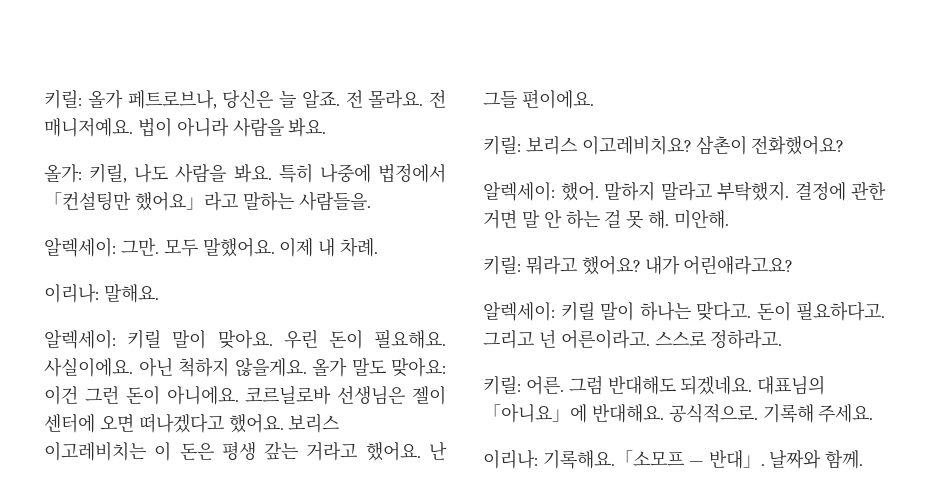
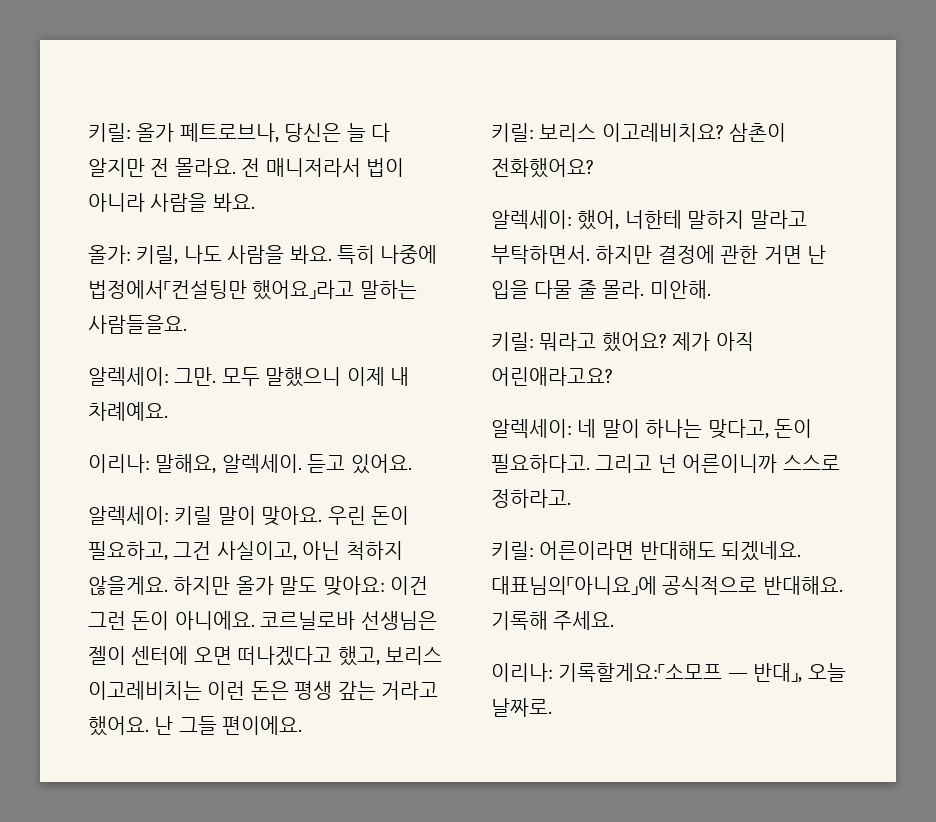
- 키릴: 올가 페트로브나, 당신은 늘 알죠. 전 몰라요.
+ 키릴: 올가 페트로브나, 당신은 늘 다 알지만 전 몰라요.
- 전 매니저예요. 법이 아니라 사람을 봐요.
+ 전 매니저라서 법이 아니라 사람을 봐요.
- 특히 나중에 법정에서「컨설팅만 했어요」라고 말하는 사람들을.
+ 특히 나중에 법정에서「컨설팅만 했어요」라고 말하는 사람들을요.
- 모두 말했어요. 이제 내 차례.
- 이리나: 말해요.
+ 모두 말했으니 이제 내 차례예요.
+ 이리나: 말해요, 알렉세이. 듣고 있어요.
- 우린 돈이 필요해요. 사실이에요. 아닌 척하지 않을게요.
+ 우린 돈이 필요하고, 그건 사실이고, 아닌 척하지 않을게요.
- 올가 말도 맞아요: 이건 그런 돈이 아니에요.
+ 하지만 올가 말도 맞아요: 이건 그런 돈이 아니에요.
- 코르닐로바 선생님은 젤이 센터에 오면 떠나겠다고 했어요. 보리스 이고레비치는 이 돈은 평생 갚는 거라고 했어요.
+ 코르닐로바 선생님은 젤이 센터에 오면 떠나겠다고 했고, 보리스 이고레비치는 이런 돈은 평생 갚는 거라고 했어요.
- 알렉세이: 했어. 말하지 말라고 부탁했지. 결정에 관한 거면 말 안 하는 걸 못 해.
+ 알렉세이: 했어, 너한테 말하지 말라고 부탁하면서. 하지만 결정에 관한 거면 난 입을 다물 줄 몰라.
- 내가 어린애라고요?
+ 제가 아직 어린애라고요?
- 알렉세이: 키릴 말이 하나는 맞다고. 돈이 필요하다고.
+ 알렉세이: 네 말이 하나는 맞다고, 돈이 필요하다고.
- 그리고 넌 어른이라고. 스스로 정하라고.
+ 그리고 넌 어른이니까 스스로 정하라고.
- 키릴: 어른. 그럼 반대해도 되겠네요.
+ 키릴: 어른이라면 반대해도 되겠네요.
- 대표님의「아니요」에 반대해요. 공식적으로.
+ 대표님의「아니요」에 공식적으로 반대해요.
- 이리나: 기록해요.「소모프 — 반대」. 날짜와 함께.
+ 이리나: 기록할게요:「소모프 — 반대」, 오늘 날짜로.

